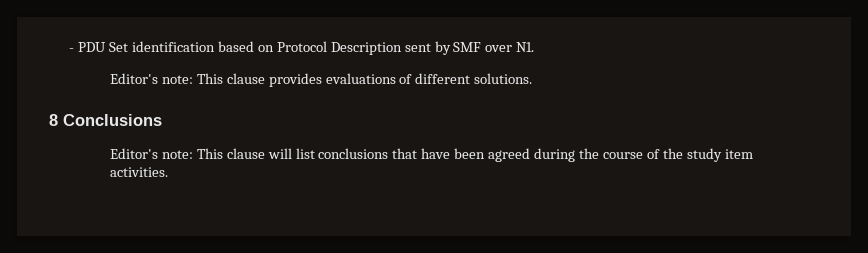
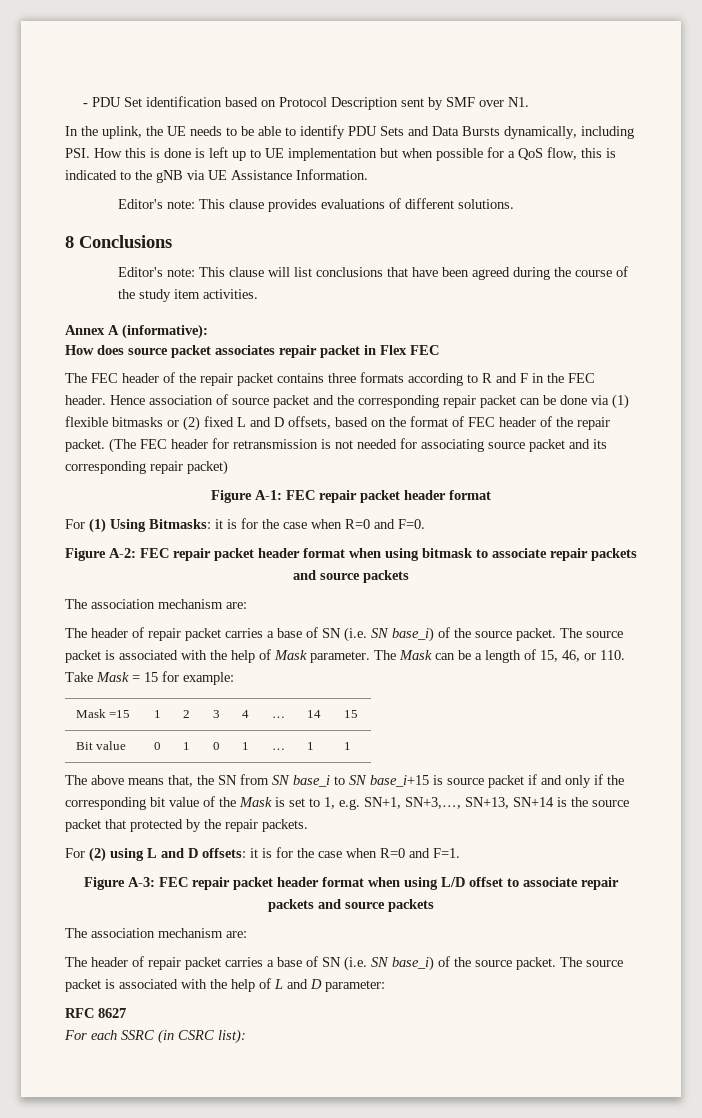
+ In the uplink, the UE needs to be able to identify PDU Sets and Data Bursts dynamically, including PSI. How this is done is left up to UE implementation but when possible for a QoS flow, this is indicated to the gNB via UE Assistance Information.
+ Annex A (informative):
+ How does source packet associates repair packet in Flex FEC
+ The FEC header of the repair packet contains three formats according to R and F in the FEC header. Hence association of source packet and the corresponding repair packet can be done via (1) flexible bitmasks or (2) fixed L and D offsets, based on the format of FEC header of the repair packet. (The FEC header for retransmission is not needed for associating source packet and its corresponding repair packet)
+ Figure A-1: FEC repair packet header format
+ For (1) Using Bitmasks: it is for the case when R=0 and F=0.
+ Figure A-2: FEC repair packet header format when using bitmask to associate repair packets and source packets
+ The association mechanism are:
+ The header of repair packet carries a base of SN (i.e. SN base_i) of the source packet. The source packet is associated with the help of Mask parameter. The Mask can be a length of 15, 46, or 110. Take Mask = 15 for example:
+ Mask =15 | 1 | 2 | 3 | 4 | … | 14 | 15
+ Bit value | 0 | 1 | 0 | 1 | … | 1 | 1
+ The above means that, the SN from SN base_i to SN base_i+15 is source packet if and only if the corresponding bit value of the Mask is set to 1, e.g. SN+1, SN+3,…, SN+13, SN+14 is the source packet that protected by the repair packets.
+ For (2) using L and D offsets: it is for the case when R=0 and F=1.
+ Figure A-3: FEC repair packet header format when using L/D offset to associate repair packets and source packets
+ The association mechanism are:
+ The header of repair packet carries a base of SN (i.e. SN base_i) of the source packet. The source packet is associated with the help of L and D parameter:
+ RFC 8627
+ For each SSRC (in CSRC list):

